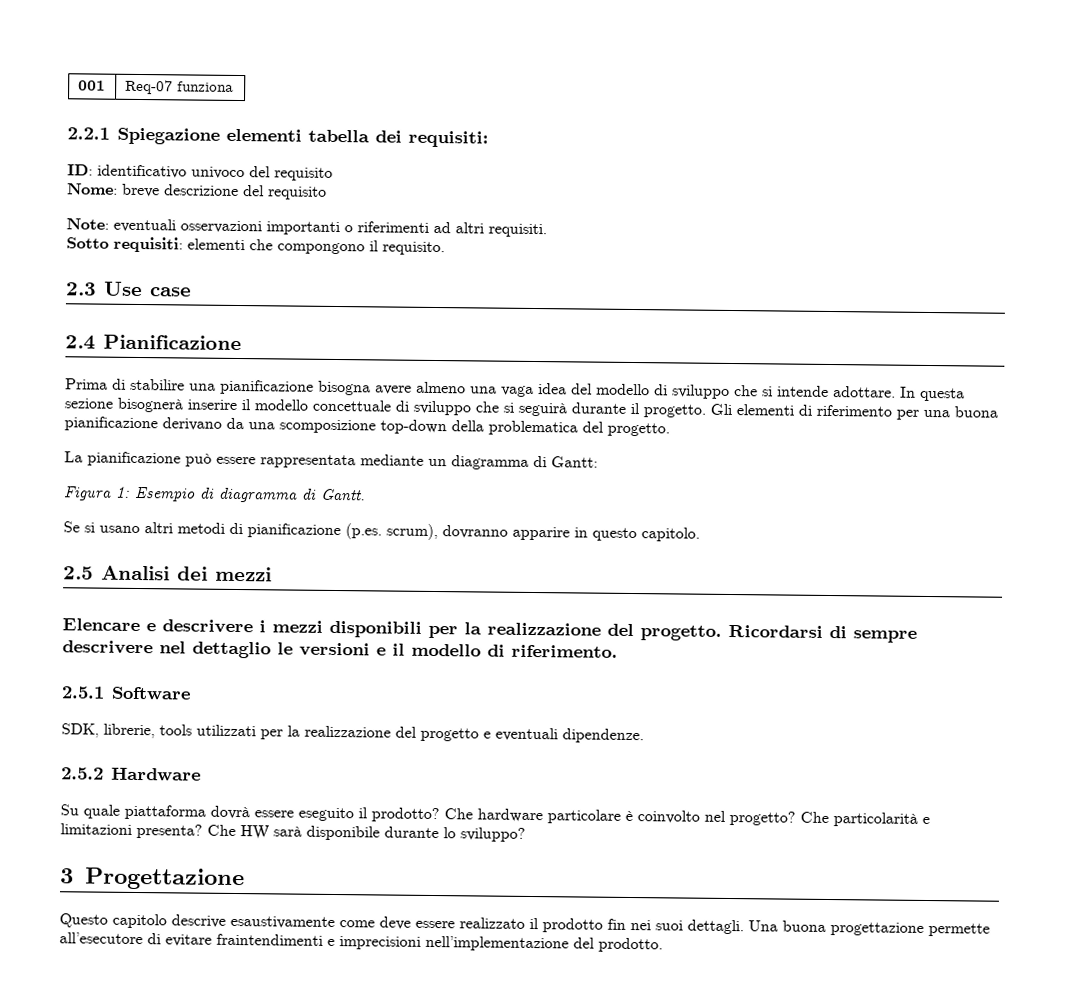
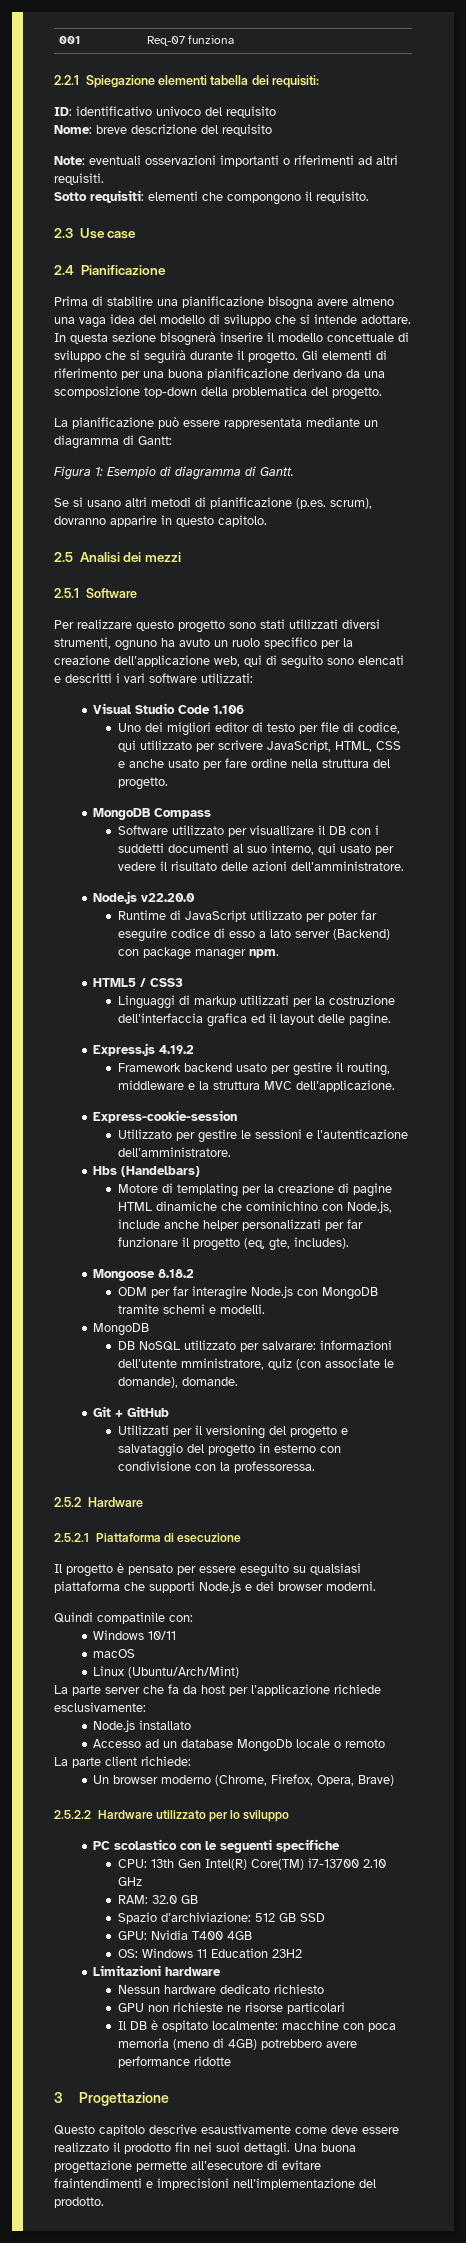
- Elencare e descrivere i mezzi disponibili per la realizzazione del progetto. Ricordarsi di sempre descrivere nel dettaglio le versioni e il modello di riferimento.
  2.5.1 Software
- SDK, librerie, tools utilizzati per la realizzazione del progetto e eventuali dipendenze.
+ Per realizzare questo progetto sono stati utilizzati diversi strumenti, ognuno ha avuto un ruolo specifico per la creazione dell’applicazione web, qui di seguito sono elencati e descritti i vari software utilizzati:
+ Visual Studio Code 1.106
+ Uno dei migliori editor di testo per file di codice, qui utilizzato per scrivere JavaScript, HTML, CSS e anche usato per fare ordine nella struttura del progetto.
+ MongoDB Compass
+ Software utilizzato per visuallizare il DB con i suddetti documenti al suo interno, qui usato per vedere il risultato delle azioni dell’amministratore.
+ Node.js v22.20.0
+ Runtime di JavaScript utilizzato per poter far eseguire codice di esso a lato server (Backend) con package manager npm.
+ HTML5 / CSS3
+ Linguaggi di markup utilizzati per la costruzione dell’interfaccia grafica ed il layout delle pagine.
+ Express.js 4.19.2
+ Framework backend usato per gestire il routing, middleware e la struttura MVC dell’applicazione.
+ Express-cookie-session
+ Utilizzato per gestire le sessioni e l’autenticazione dell’amministratore.
+ Hbs (Handelbars)
+ Motore di templating per la creazione di pagine HTML dinamiche che cominichino con Node.js, include anche helper personalizzati per far funzionare il progetto (eq, gte, includes).
+ Mongoose 8.18.2
+ ODM per far interagire Node.js con MongoDB tramite schemi e modelli.
+ MongoDB
+ DB NoSQL utilizzato per salvarare: informazioni dell’utente mministratore, quiz (con associate le domande), domande.
+ Git + GitHub
+ Utilizzati per il versioning del progetto e salvataggio del progetto in esterno con condivisione con la professoressa.
  2.5.2 Hardware
- Su quale piattaforma dovrà essere eseguito il prodotto? Che hardware particolare è coinvolto nel progetto? Che particolarità e limitazioni presenta? Che HW sarà disponibile durante lo sviluppo?
+ 2.5.2.1 Piattaforma di esecuzione
+ Il progetto è pensato per essere eseguito su qualsiasi piattaforma che supporti Node.js e dei browser moderni.
+ Quindi compatinile con:
+ Windows 10/11
+ macOS
+ Linux (Ubuntu/Arch/Mint)
+ La parte server che fa da host per l’applicazione richiede esclusivamente:
+ Node.js installato
+ Accesso ad un database MongoDb locale o remoto
+ La parte client richiede:
+ Un browser moderno (Chrome, Firefox, Opera, Brave)
+ 2.5.2.2 Hardware utilizzato per lo sviluppo
+ PC scolastico con le seguenti specifiche
+ CPU: 13th Gen Intel(R) Core(TM) i7-13700 2.10 GHz
+ RAM: 32.0 GB
+ Spazio d’archiviazione: 512 GB SSD
+ GPU: Nvidia T400 4GB
+ OS: Windows 11 Education 23H2
+ Limitazioni hardware
+ Nessun hardware dedicato richiesto
+ GPU non richieste ne risorse particolari
+ Il DB è ospitato localmente: macchine con poca memoria (meno di 4GB) potrebbero avere performance ridotte

